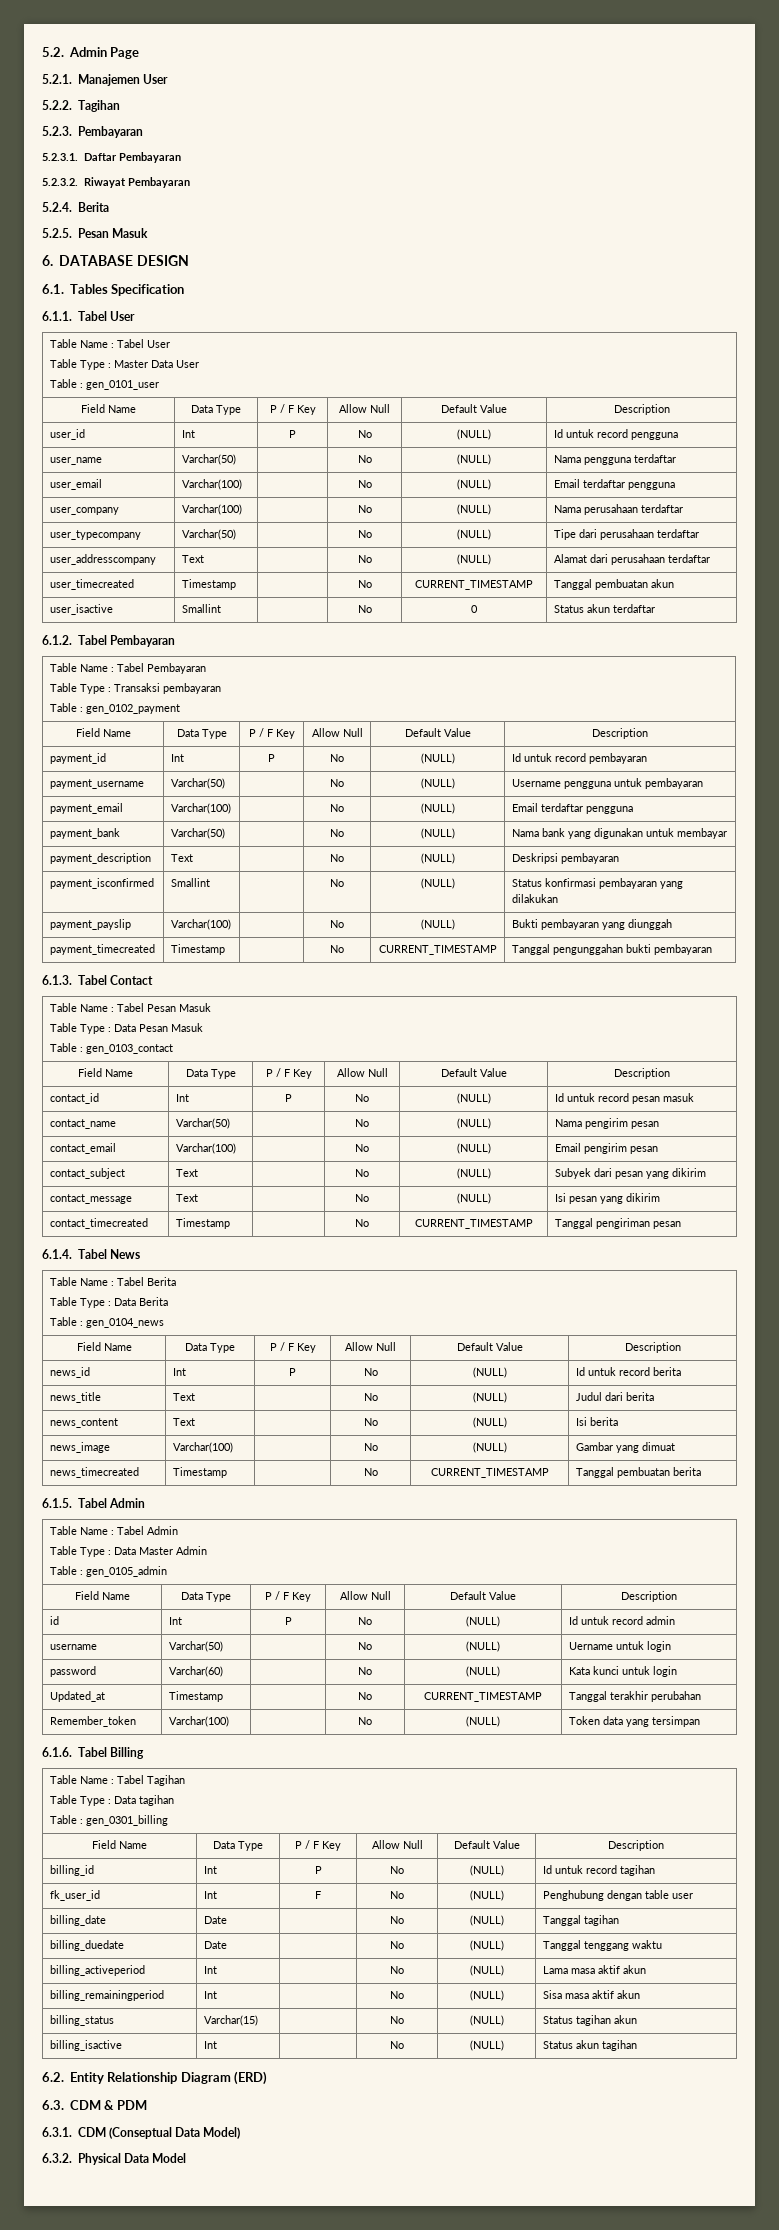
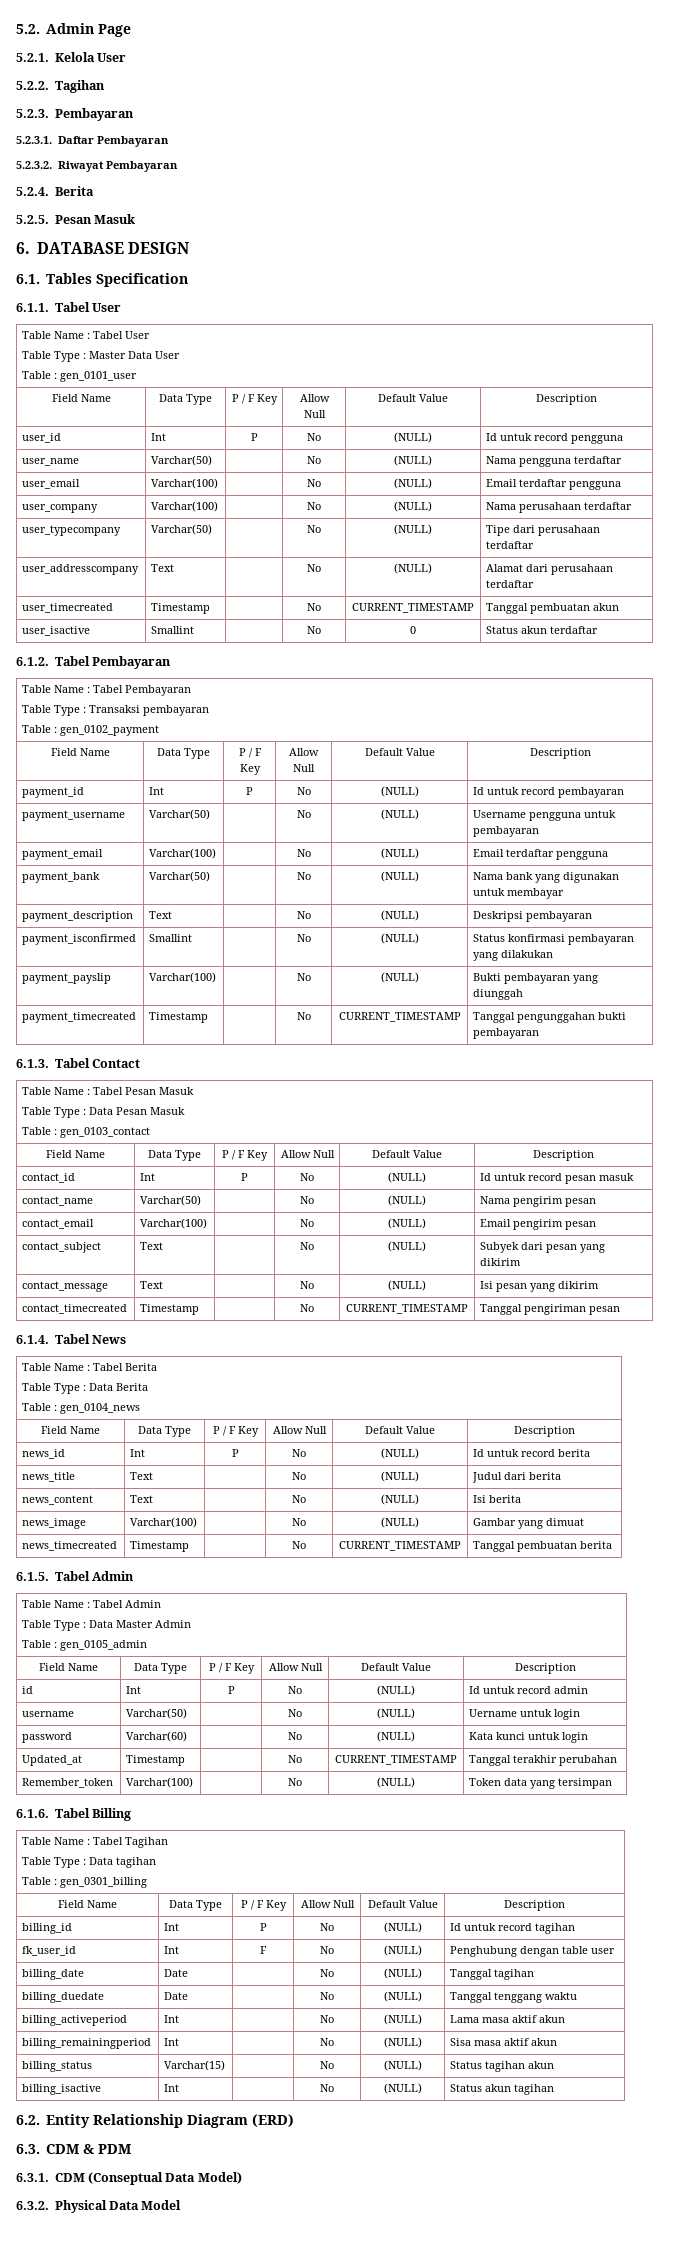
- 5.2.1. Manajemen User
+ 5.2.1. Kelola User

